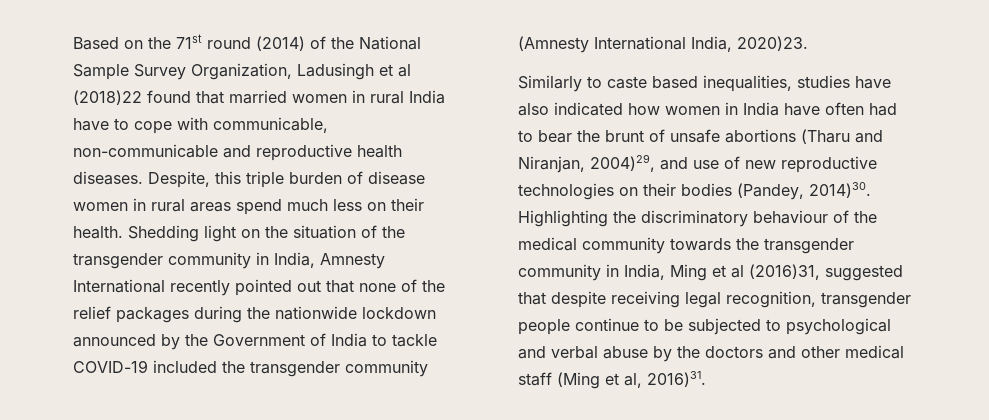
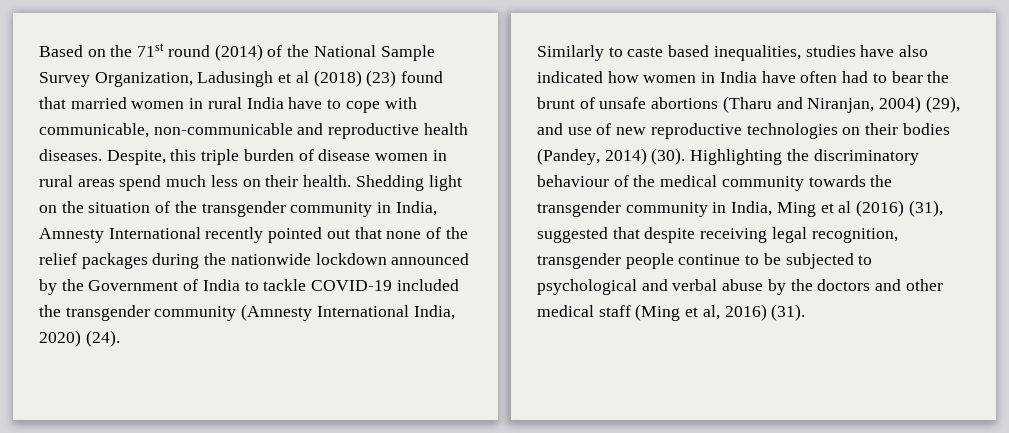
- Based on the 71st round (2014) of the National Sample Survey Organization, Ladusingh et al (2018)22 found that married women in rural India have to cope with communicable, non-communicable and reproductive health diseases.
+ Based on the 71st round (2014) of the National Sample Survey Organization, Ladusingh et al (2018) (23) found that married women in rural India have to cope with communicable, non-communicable and reproductive health diseases.
- Shedding light on the situation of the transgender community in India, Amnesty International recently pointed out that none of the relief packages during the nationwide lockdown announced by the Government of India to tackle COVID-19 included the transgender community (Amnesty International India, 2020)23.
+ Shedding light on the situation of the transgender community in India, Amnesty International recently pointed out that none of the relief packages during the nationwide lockdown announced by the Government of India to tackle COVID-19 included the transgender community (Amnesty International India, 2020) (24).
- Similarly to caste based inequalities, studies have also indicated how women in India have often had to bear the brunt of unsafe abortions (Tharu and Niranjan, 2004)29, and use of new reproductive technologies on their bodies (Pandey, 2014)30.
+ Similarly to caste based inequalities, studies have also indicated how women in India have often had to bear the brunt of unsafe abortions (Tharu and Niranjan, 2004) (29), and use of new reproductive technologies on their bodies (Pandey, 2014) (30).
- Highlighting the discriminatory behaviour of the medical community towards the transgender community in India, Ming et al (2016)31, suggested that despite receiving legal recognition, transgender people continue to be subjected to psychological and verbal abuse by the doctors and other medical staff (Ming et al, 2016)31.
+ Highlighting the discriminatory behaviour of the medical community towards the transgender community in India, Ming et al (2016) (31), suggested that despite receiving legal recognition, transgender people continue to be subjected to psychological and verbal abuse by the doctors and other medical staff (Ming et al, 2016) (31).

